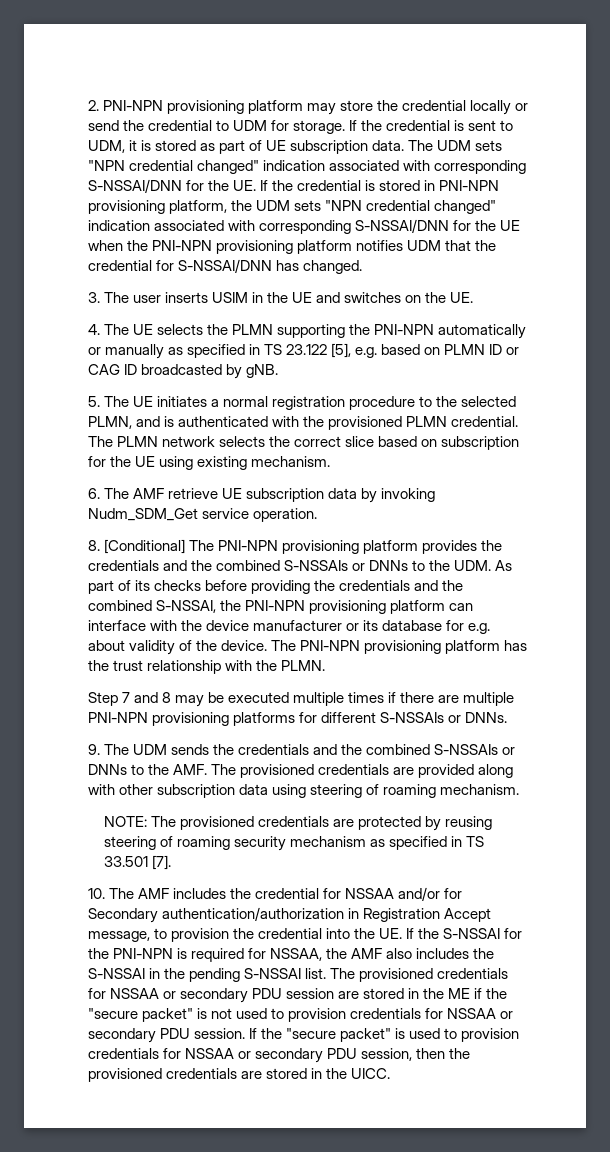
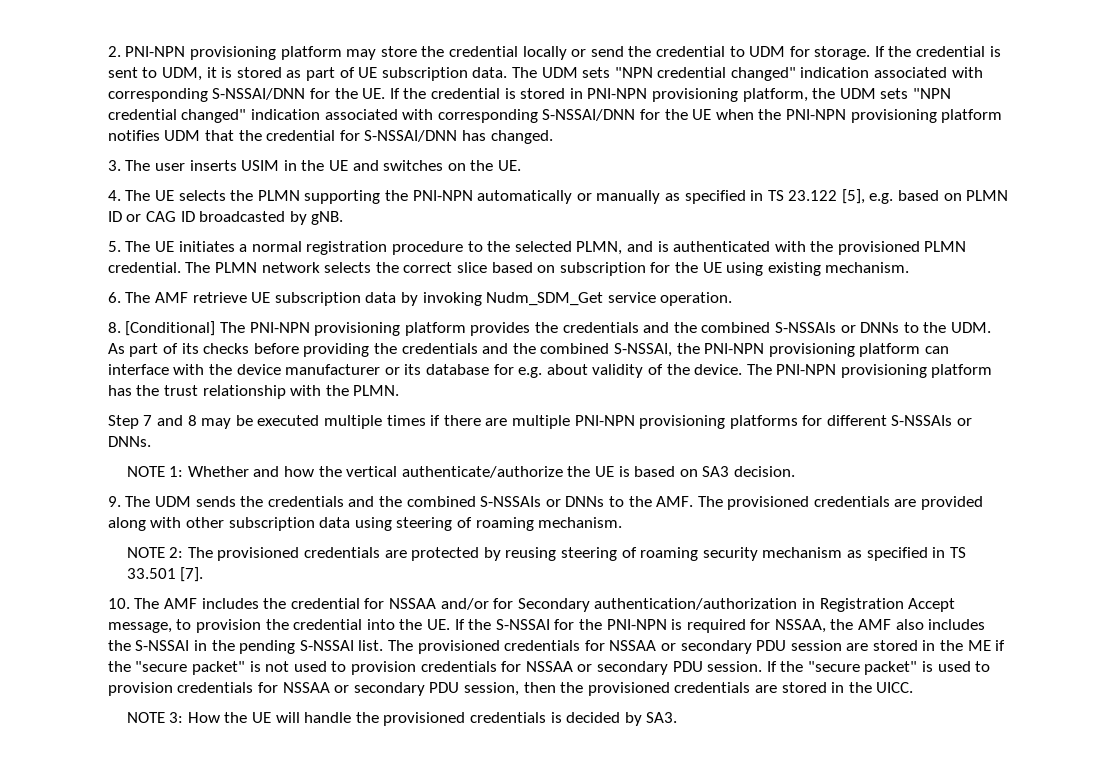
+ NOTE 1: Whether and how the vertical authenticate/authorize the UE is based on SA3 decision.
- NOTE: The provisioned credentials are protected by reusing steering of roaming security mechanism as specified in TS 33.501 [7].
+ NOTE 2: The provisioned credentials are protected by reusing steering of roaming security mechanism as specified in TS 33.501 [7].
+ NOTE 3: How the UE will handle the provisioned credentials is decided by SA3.

